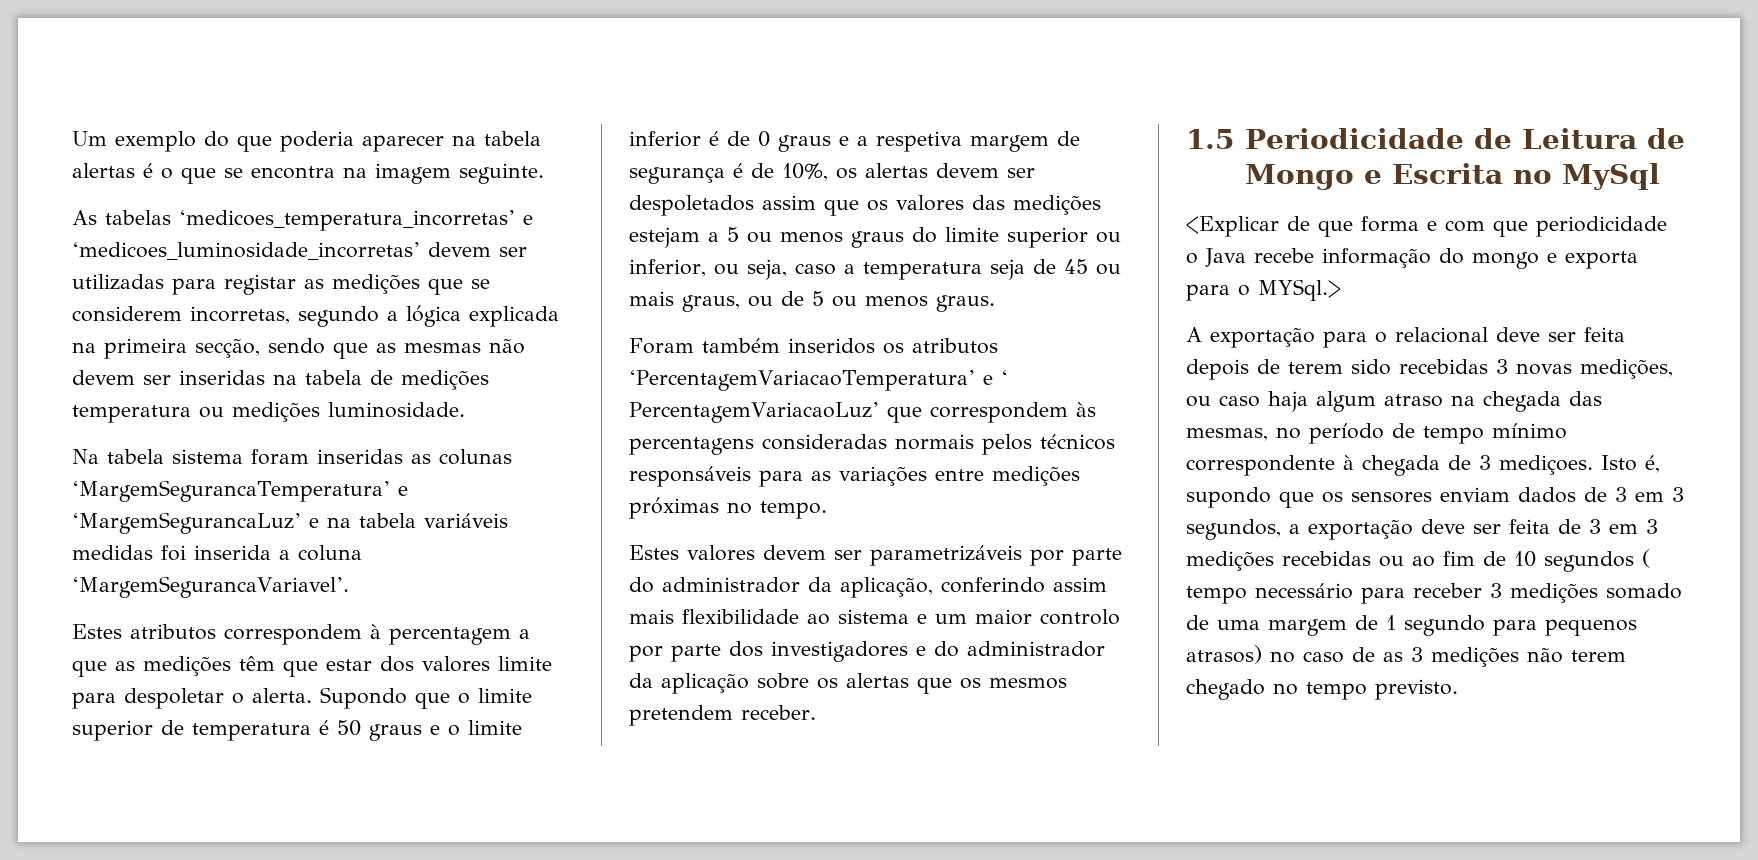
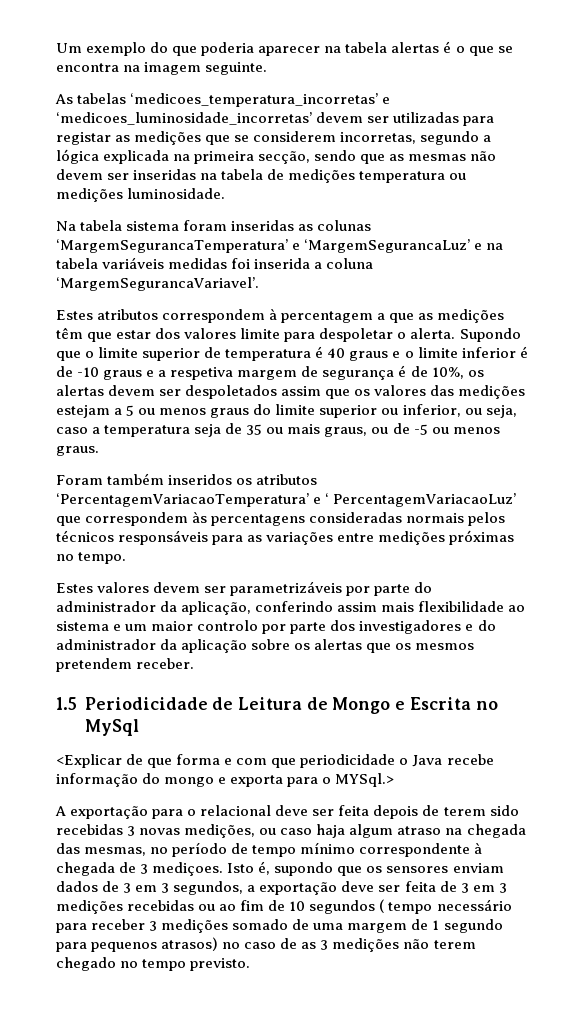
- Supondo que o limite superior de temperatura é 50 graus e o limite inferior é de 0 graus e a respetiva margem de segurança é de 10%, os alertas devem ser despoletados assim que os valores das medições estejam a 5 ou menos graus do limite superior ou inferior, ou seja, caso a temperatura seja de 45 ou mais graus, ou de 5 ou menos graus.
+ Supondo que o limite superior de temperatura é 40 graus e o limite inferior é de -10 graus e a respetiva margem de segurança é de 10%, os alertas devem ser despoletados assim que os valores das medições estejam a 5 ou menos graus do limite superior ou inferior, ou seja, caso a temperatura seja de 35 ou mais graus, ou de -5 ou menos graus.

